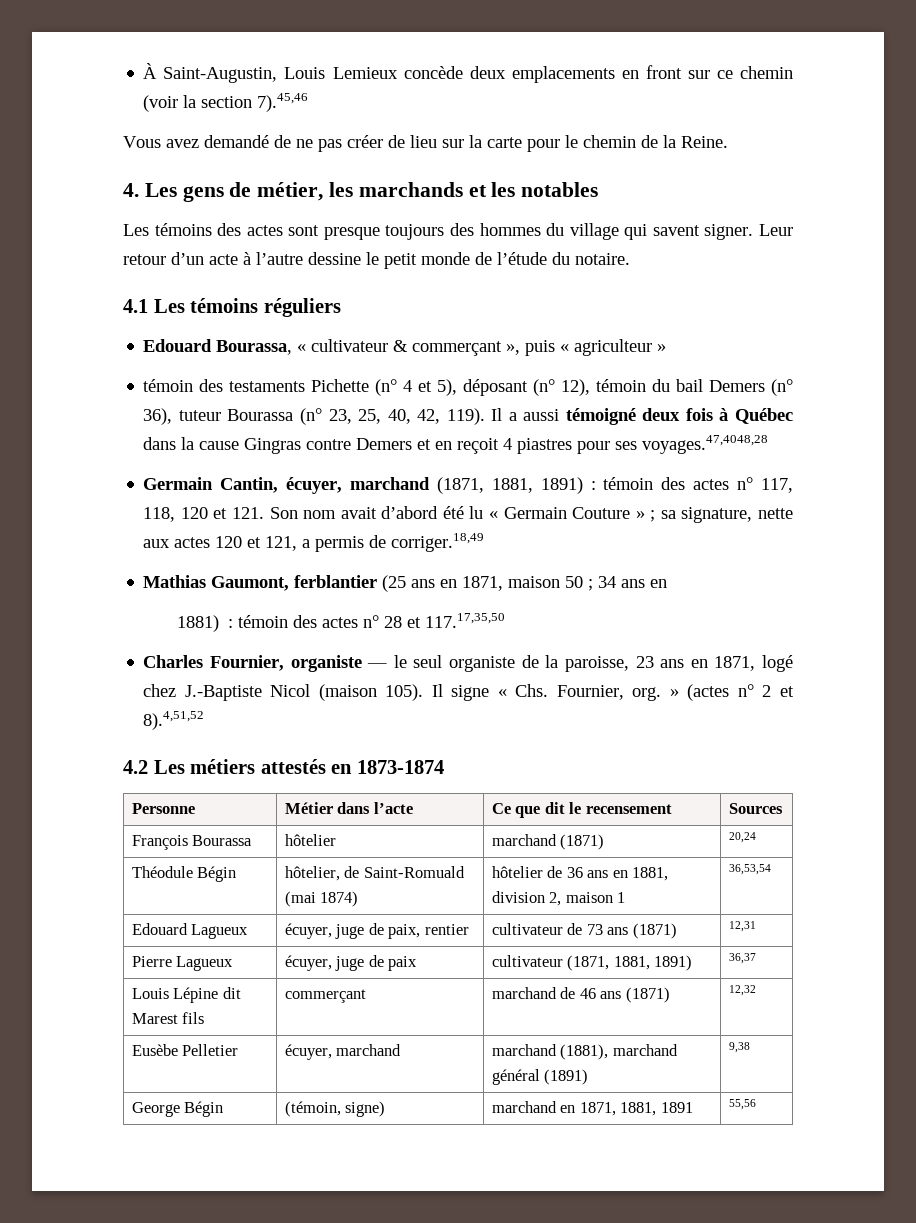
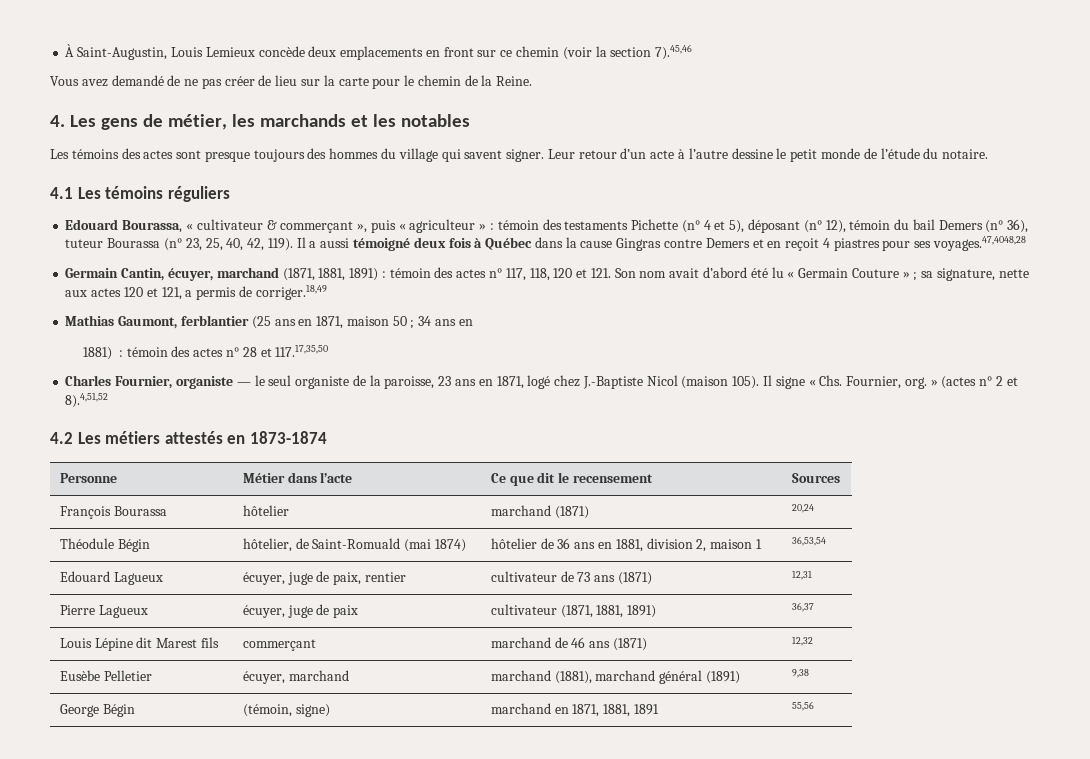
- Edouard Bourassa, « cultivateur & commerçant », puis « agriculteur »
- témoin des testaments Pichette (n° 4 et 5), déposant (n° 12), témoin du bail Demers (n° 36), tuteur Bourassa (n° 23, 25, 40, 42, 119).
+ Edouard Bourassa, « cultivateur & commerçant », puis « agriculteur » : témoin des testaments Pichette (n° 4 et 5), déposant (n° 12), témoin du bail Demers (n° 36), tuteur Bourassa (n° 23, 25, 40, 42, 119).

